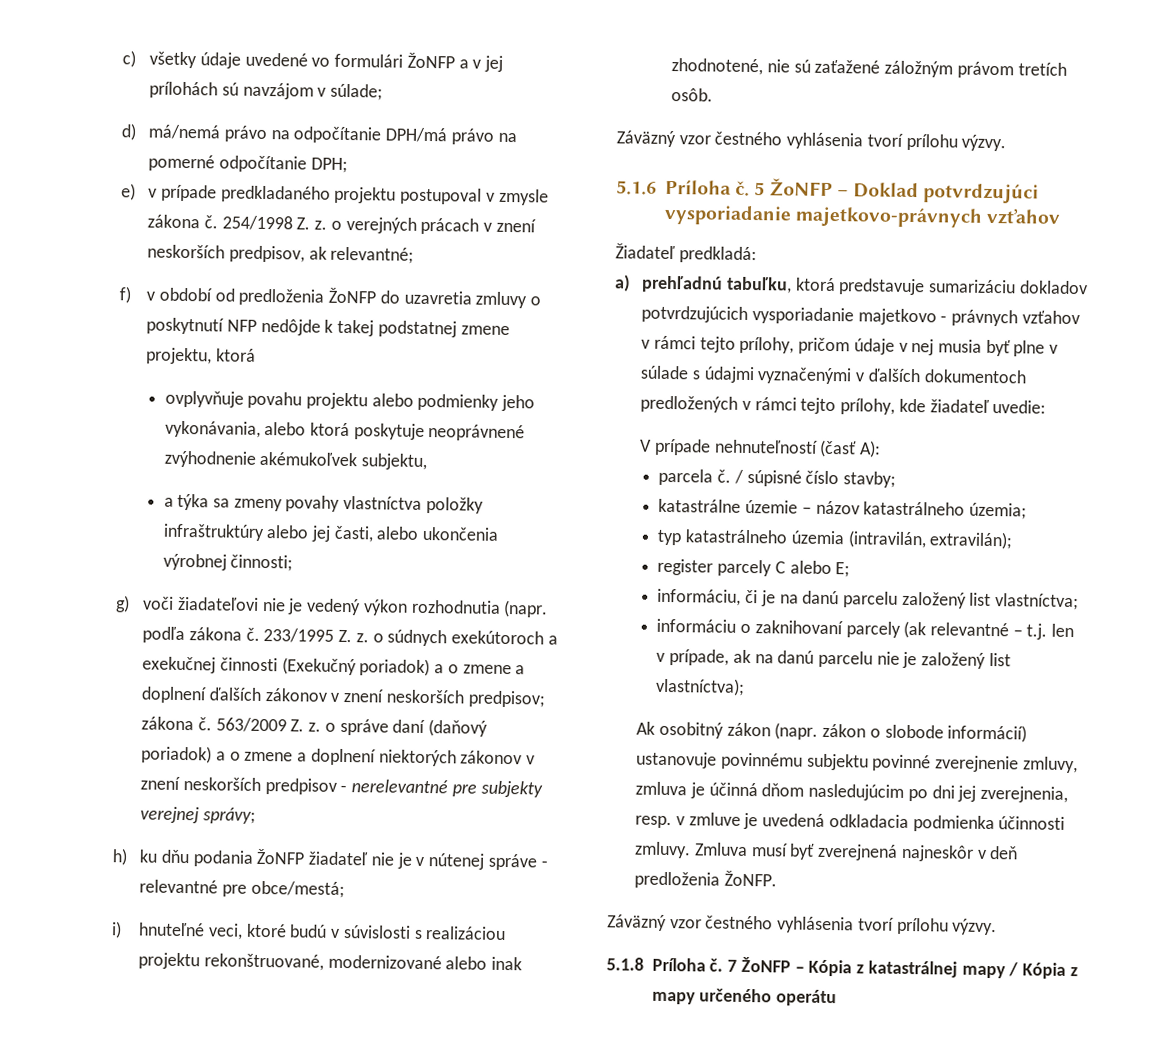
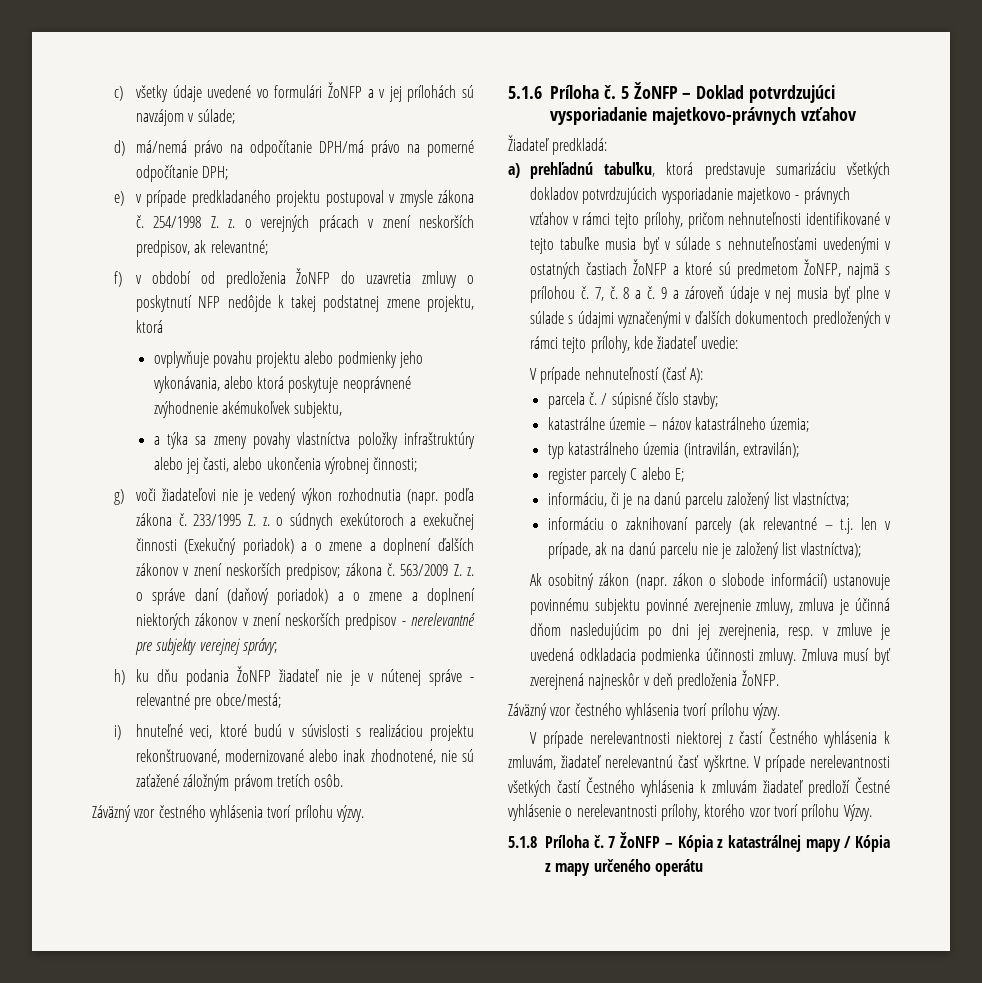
- a) prehľadnú tabuľku, ktorá predstavuje sumarizáciu dokladov potvrdzujúcich vysporiadanie majetkovo - právnych vzťahov v rámci tejto prílohy, pričom údaje v nej musia byť plne v súlade s údajmi vyznačenými v ďalších dokumentoch predložených v rámci tejto prílohy, kde žiadateľ uvedie:
+ a) prehľadnú tabuľku, ktorá predstavuje sumarizáciu všetkých dokladov potvrdzujúcich vysporiadanie majetkovo - právnych vzťahov v rámci tejto prílohy, pričom nehnuteľnosti identifikované v tejto tabuľke musia byť v súlade s nehnuteľnosťami uvedenými v ostatných častiach ŽoNFP a ktoré sú predmetom ŽoNFP, najmä s prílohou č. 7, č. 8 a č. 9 a zároveň údaje v nej musia byť plne v súlade s údajmi vyznačenými v ďalších dokumentoch predložených v rámci tejto prílohy, kde žiadateľ uvedie:
+ V prípade nerelevantnosti niektorej z častí Čestného vyhlásenia k zmluvám, žiadateľ nerelevantnú časť vyškrtne. V prípade nerelevantnosti všetkých častí Čestného vyhlásenia k zmluvám žiadateľ predloží Čestné vyhlásenie o nerelevantnosti prílohy, ktorého vzor tvorí prílohu Výzvy.

